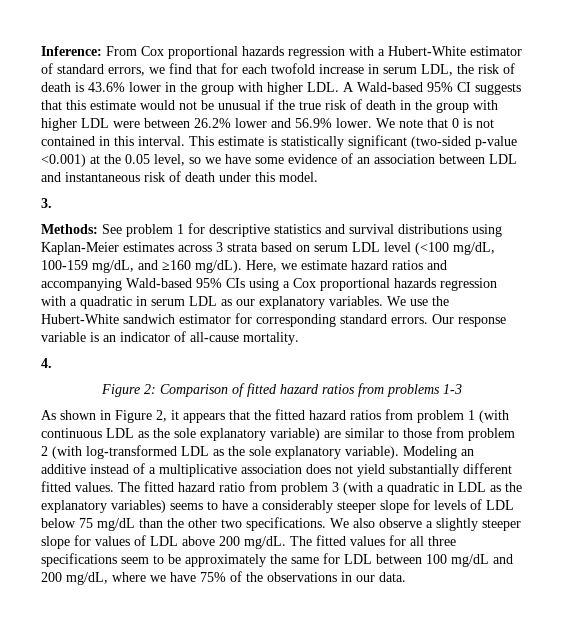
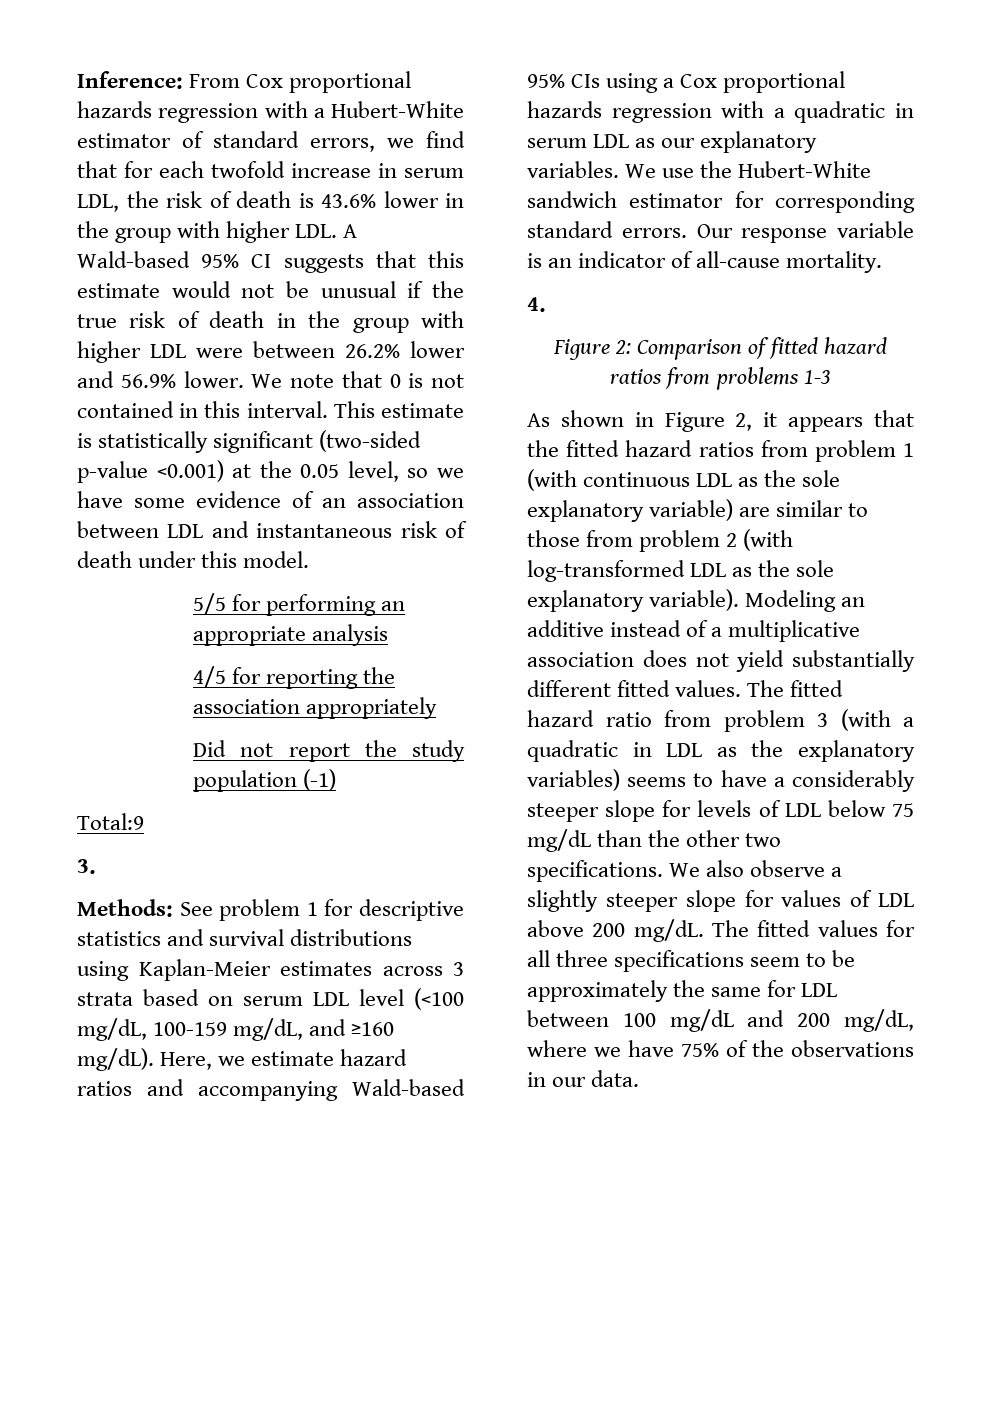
+ 5/5 for performing an appropriate analysis
+ 4/5 for reporting the association appropriately
+ Did not report the study population (-1)
+ Total:9

